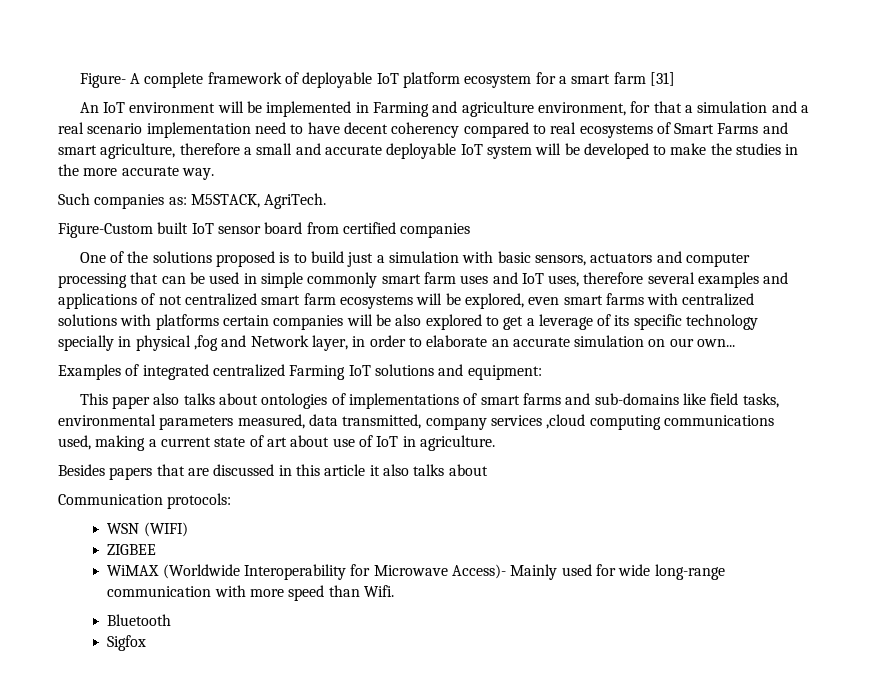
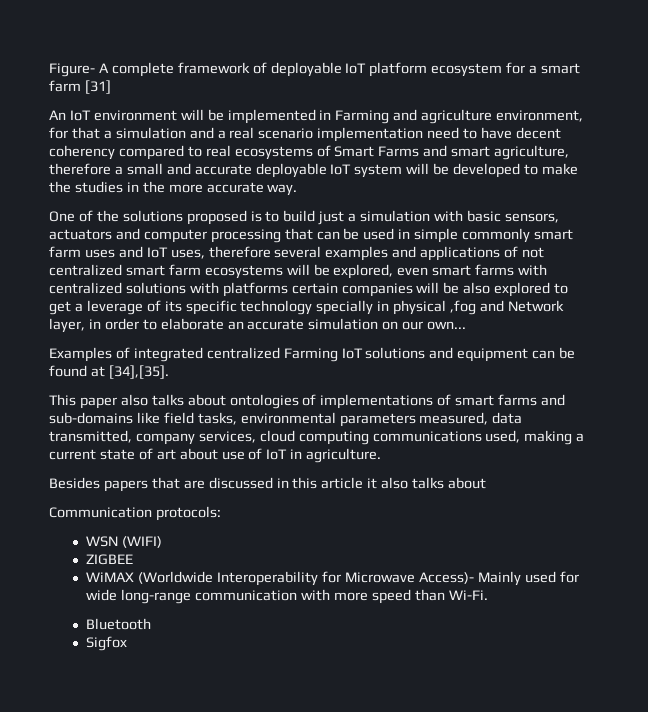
- Such companies as: M5STACK, AgriTech.
- Figure-Custom built IoT sensor board from certified companies
- Examples of integrated centralized Farming IoT solutions and equipment:
+ Examples of integrated centralized Farming IoT solutions and equipment can be found at [34],[35].
- This paper also talks about ontologies of implementations of smart farms and sub-domains like field tasks, environmental parameters measured, data transmitted, company services ,cloud computing communications used, making a current state of art about use of IoT in agriculture.
+ This paper also talks about ontologies of implementations of smart farms and sub-domains like field tasks, environmental parameters measured, data transmitted, company services, cloud computing communications used, making a current state of art about use of IoT in agriculture.
- WiMAX (Worldwide Interoperability for Microwave Access)- Mainly used for wide long-range communication with more speed than Wifi.
+ WiMAX (Worldwide Interoperability for Microwave Access)- Mainly used for wide long-range communication with more speed than Wi-Fi.

